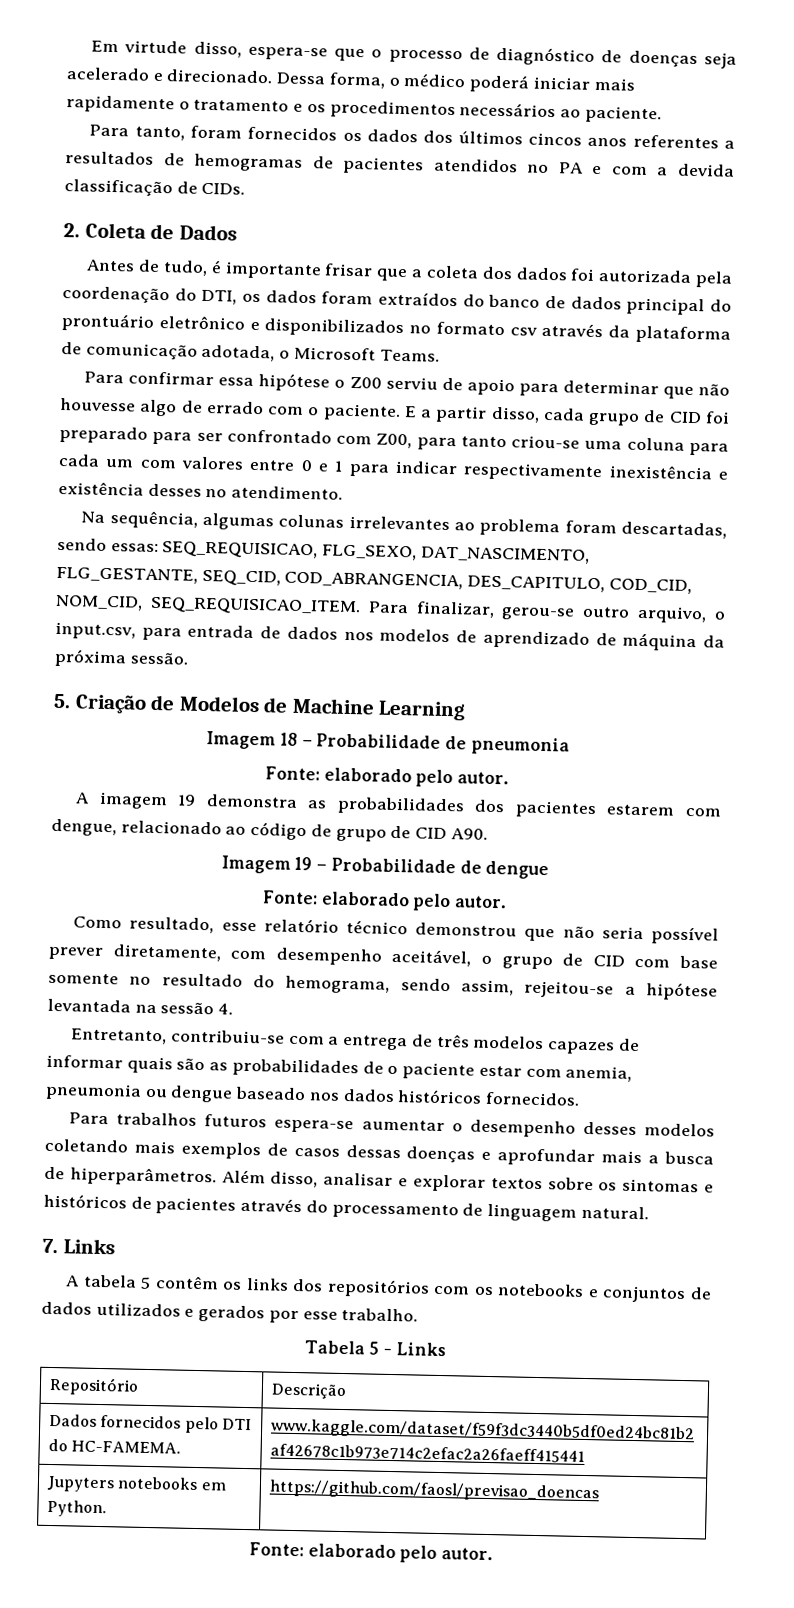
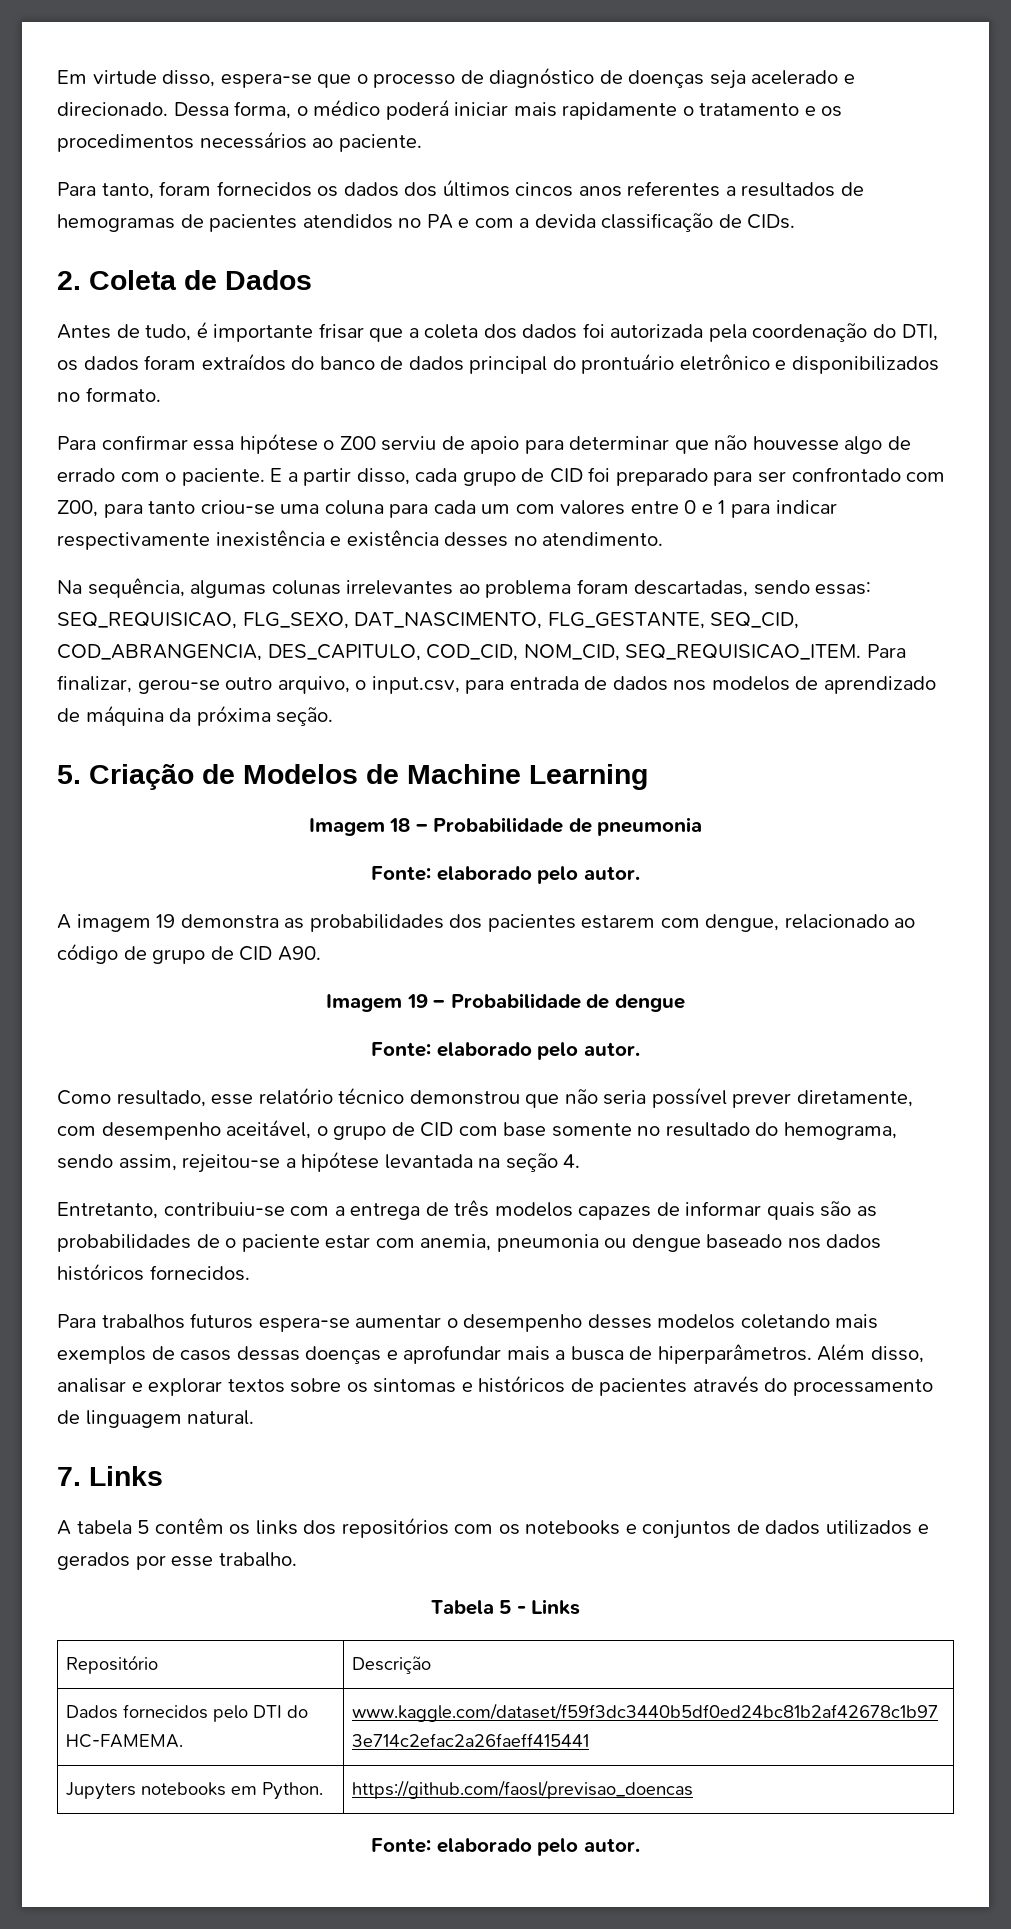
- Antes de tudo, é importante frisar que a coleta dos dados foi autorizada pela coordenação do DTI, os dados foram extraídos do banco de dados principal do prontuário eletrônico e disponibilizados no formato csv através da plataforma de comunicação adotada, o Microsoft Teams.
+ Antes de tudo, é importante frisar que a coleta dos dados foi autorizada pela coordenação do DTI, os dados foram extraídos do banco de dados principal do prontuário eletrônico e disponibilizados no formato.
- Para finalizar, gerou-se outro arquivo, o input.csv, para entrada de dados nos modelos de aprendizado de máquina da próxima sessão.
+ Para finalizar, gerou-se outro arquivo, o input.csv, para entrada de dados nos modelos de aprendizado de máquina da próxima seção.
- Como resultado, esse relatório técnico demonstrou que não seria possível prever diretamente, com desempenho aceitável, o grupo de CID com base somente no resultado do hemograma, sendo assim, rejeitou-se a hipótese levantada na sessão 4.
+ Como resultado, esse relatório técnico demonstrou que não seria possível prever diretamente, com desempenho aceitável, o grupo de CID com base somente no resultado do hemograma, sendo assim, rejeitou-se a hipótese levantada na seção 4.

